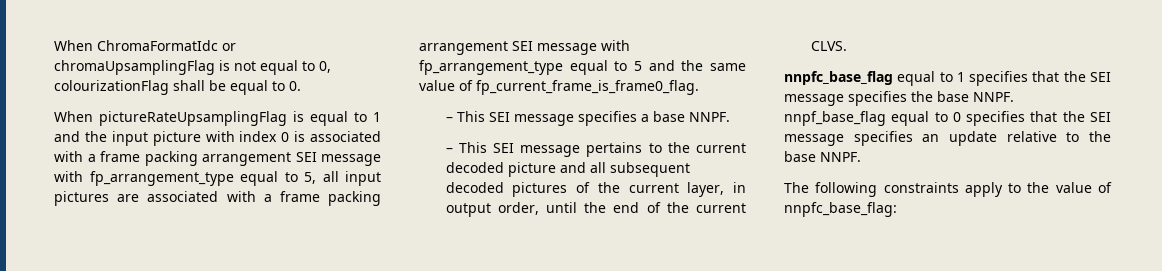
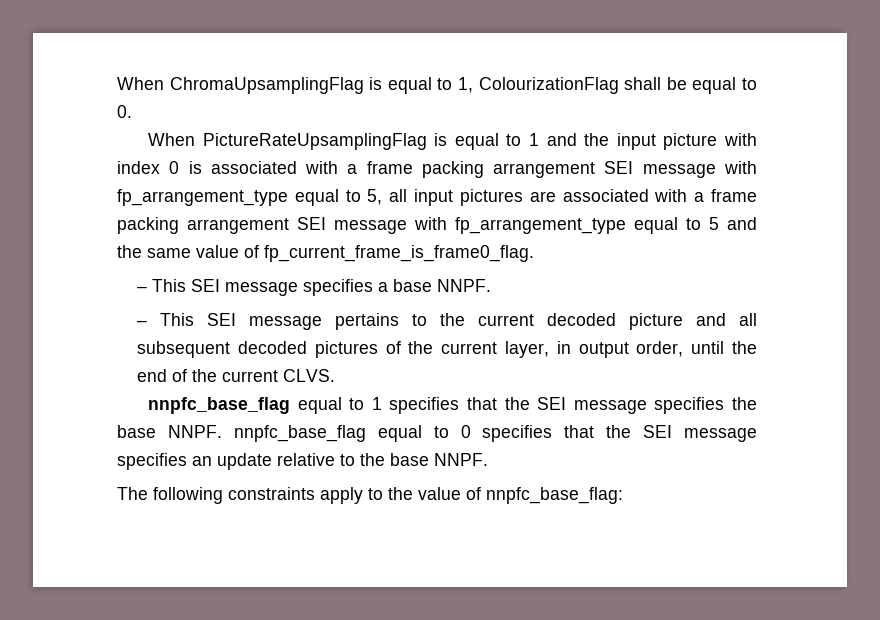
- When ChromaFormatIdc or chromaUpsamplingFlag is not equal to 0, colourizationFlag shall be equal to 0.
+ When ChromaUpsamplingFlag is equal to 1, ColourizationFlag shall be equal to 0.
- When pictureRateUpsamplingFlag is equal to 1 and the input picture with index 0 is associated with a frame packing arrangement SEI message with fp_arrangement_type equal to 5, all input pictures are associated with a frame packing arrangement SEI message with fp_arrangement_type equal to 5 and the same value of fp_current_frame_is_frame0_flag.
+ When PictureRateUpsamplingFlag is equal to 1 and the input picture with index 0 is associated with a frame packing arrangement SEI message with fp_arrangement_type equal to 5, all input pictures are associated with a frame packing arrangement SEI message with fp_arrangement_type equal to 5 and the same value of fp_current_frame_is_frame0_flag.
- nnpfc_base_flag equal to 1 specifies that the SEI message specifies the base NNPF. nnpf_base_flag equal to 0 specifies that the SEI message specifies an update relative to the base NNPF.
+ nnpfc_base_flag equal to 1 specifies that the SEI message specifies the base NNPF. nnpfc_base_flag equal to 0 specifies that the SEI message specifies an update relative to the base NNPF.

